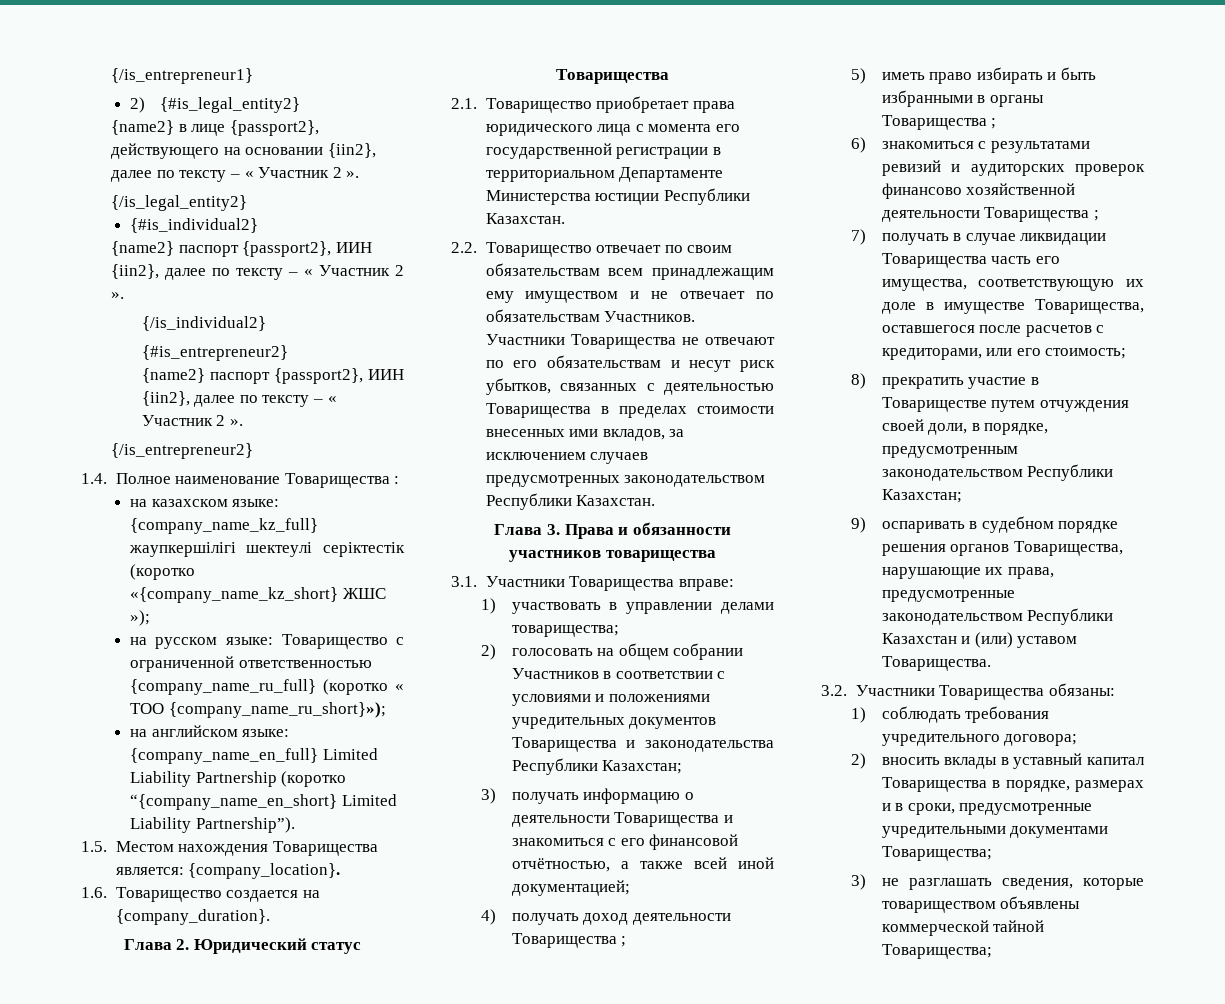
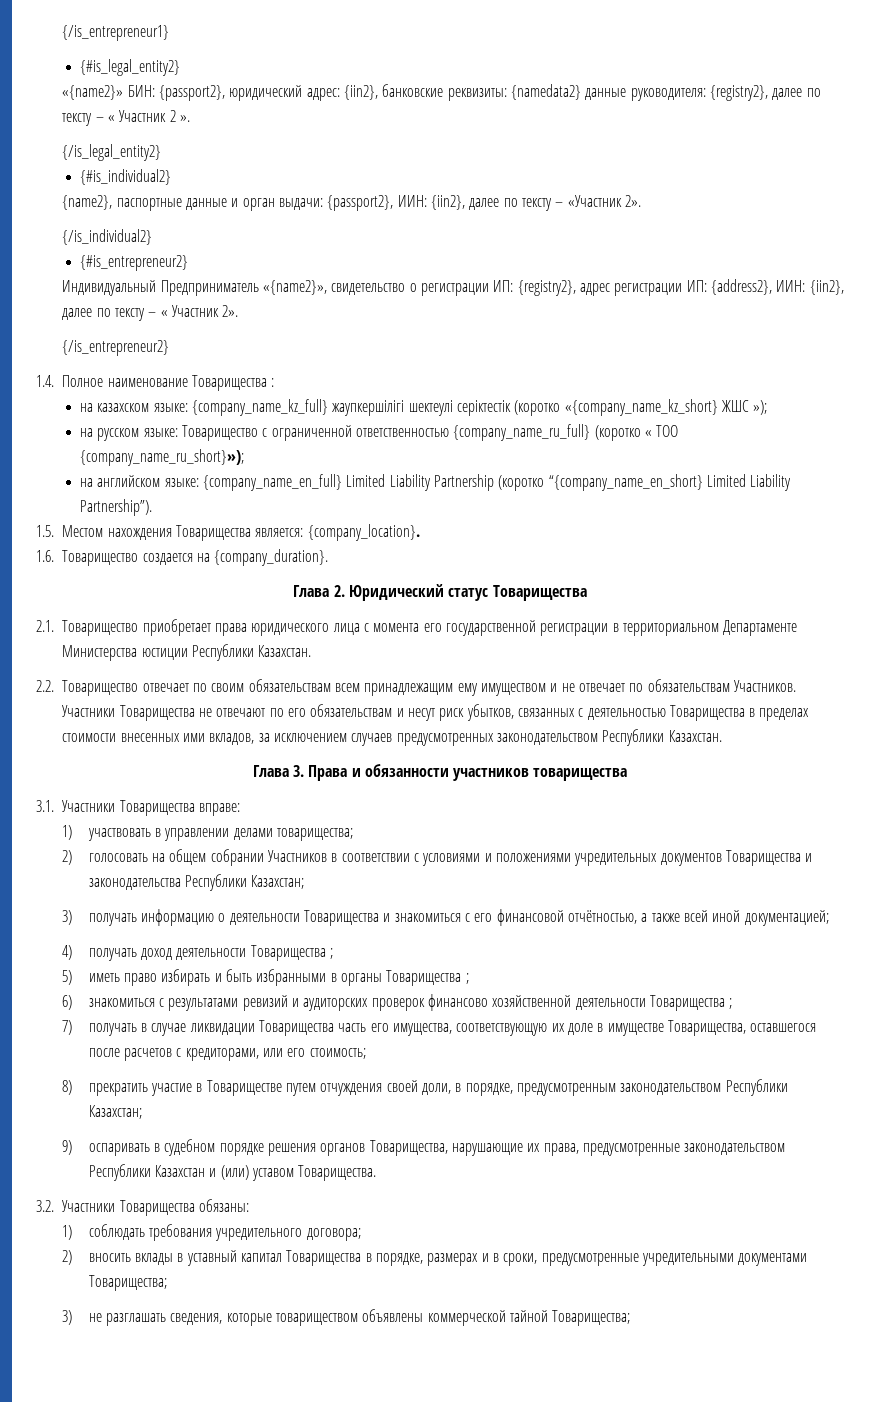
- 2) {#is_legal_entity2}
+ {#is_legal_entity2}
- {name2} в лице {passport2}, действующего на основании {iin2}, далее по тексту – « Участник 2 ».
+ «{name2}» БИН: {passport2}, юридический адрес: {iin2}, банковские реквизиты: {namedata2} данные руководителя: {registry2}, далее по тексту – « Участник 2 ».
  {#is_individual2}
- {name2} паспорт {passport2}, ИИН {iin2}, далее по тексту – « Участник 2 ».
+ {name2}, паспортные данные и орган выдачи: {passport2}, ИИН: {iin2}, далее по тексту – «Участник 2».
  {/is_individual2}
  {#is_entrepreneur2}
- {name2} паспорт {passport2}, ИИН {iin2}, далее по тексту – « Участник 2 ».
+ Индивидуальный Предприниматель «{name2}», свидетельство о регистрации ИП: {registry2}, адрес регистрации ИП: {address2}, ИИН: {iin2}, далее по тексту – « Участник 2».

